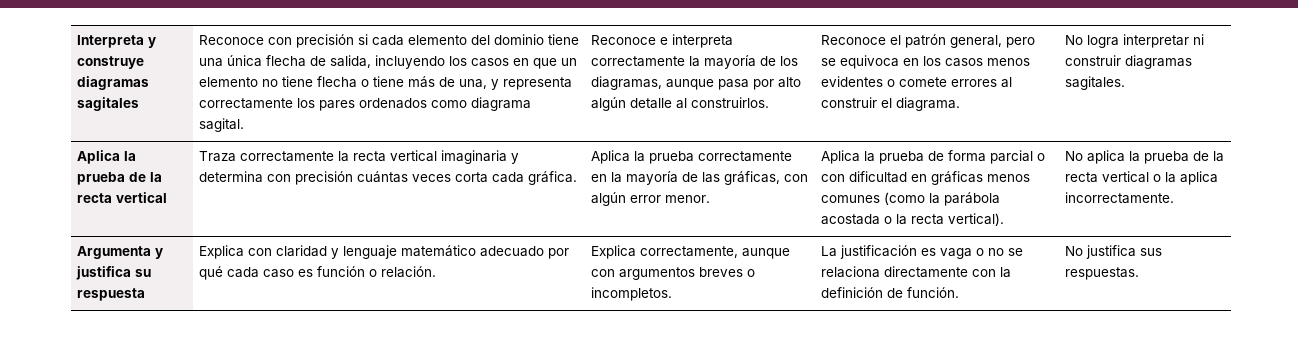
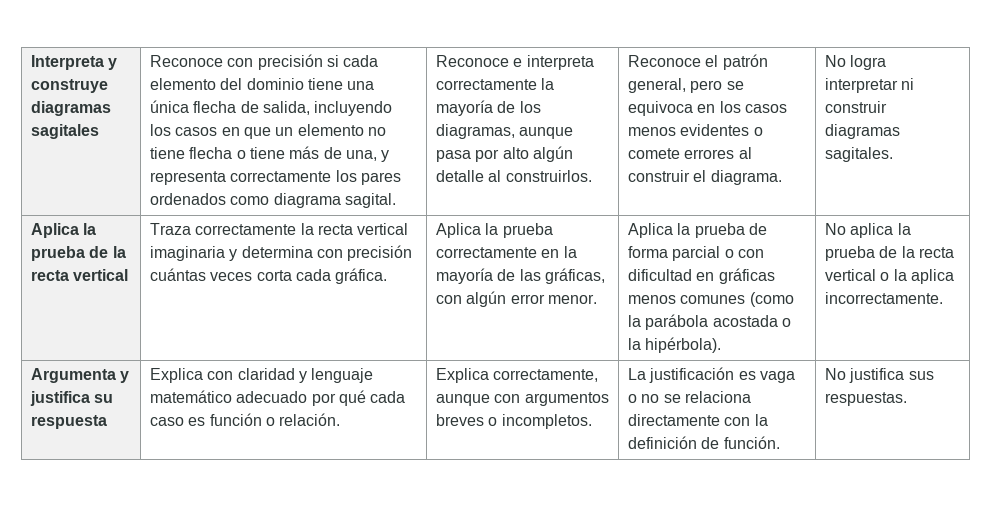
- Aplica la prueba de forma parcial o con dificultad en gráficas menos comunes (como la parábola acostada o la recta vertical).
+ Aplica la prueba de forma parcial o con dificultad en gráficas menos comunes (como la parábola acostada o la hipérbola).

